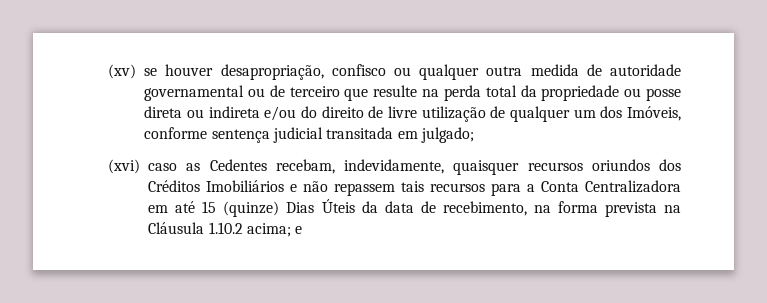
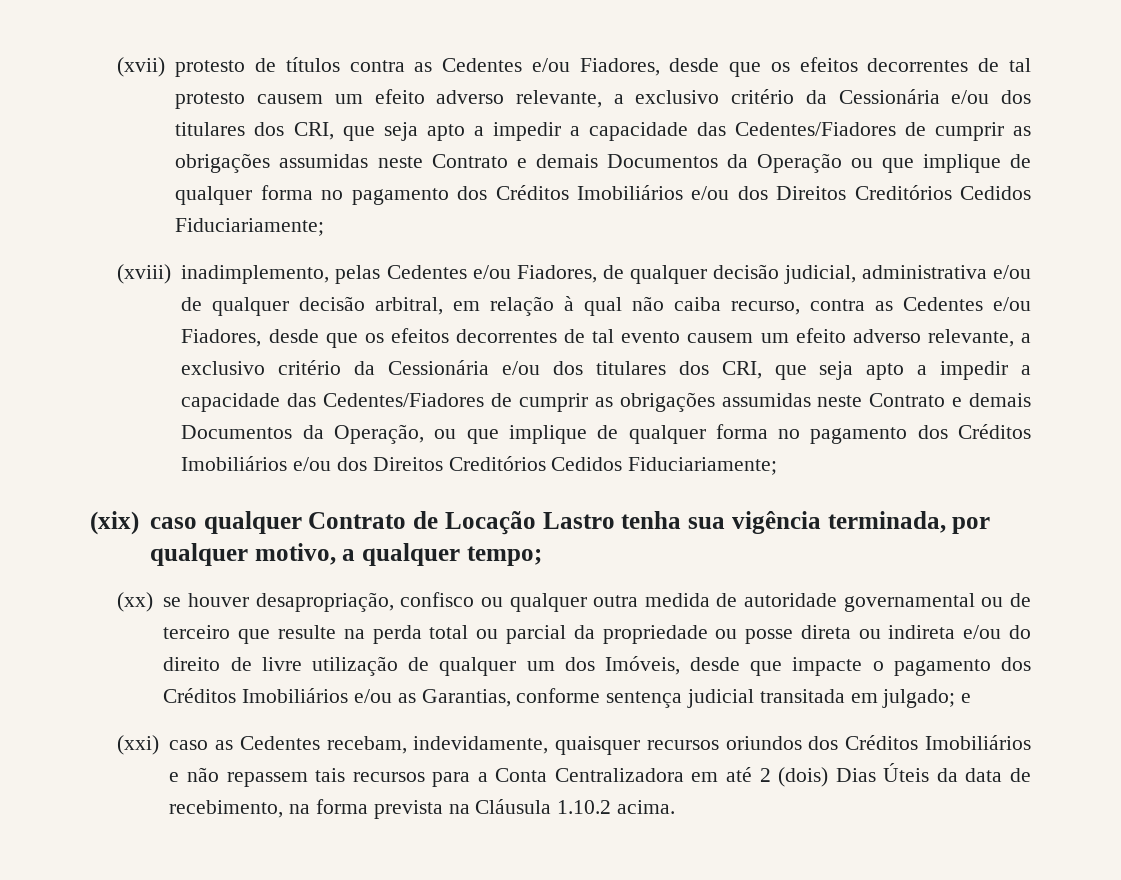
- (xv) se houver desapropriação, confisco ou qualquer outra medida de autoridade governamental ou de terceiro que resulte na perda total da propriedade ou posse direta ou indireta e/ou do direito de livre utilização de qualquer um dos Imóveis, conforme sentença judicial transitada em julgado;
- (xvi) caso as Cedentes recebam, indevidamente, quaisquer recursos oriundos dos Créditos Imobiliários e não repassem tais recursos para a Conta Centralizadora em até 15 (quinze) Dias Úteis da data de recebimento, na forma prevista na Cláusula 1.10.2 acima; e
+ (xvii) protesto de títulos contra as Cedentes e/ou Fiadores, desde que os efeitos decorrentes de tal protesto causem um efeito adverso relevante, a exclusivo critério da Cessionária e/ou dos titulares dos CRI, que seja apto a impedir a capacidade das Cedentes/Fiadores de cumprir as obrigações assumidas neste Contrato e demais Documentos da Operação ou que implique de qualquer forma no pagamento dos Créditos Imobiliários e/ou dos Direitos Creditórios Cedidos Fiduciariamente;
+ (xviii) inadimplemento, pelas Cedentes e/ou Fiadores, de qualquer decisão judicial, administrativa e/ou de qualquer decisão arbitral, em relação à qual não caiba recurso, contra as Cedentes e/ou Fiadores, desde que os efeitos decorrentes de tal evento causem um efeito adverso relevante, a exclusivo critério da Cessionária e/ou dos titulares dos CRI, que seja apto a impedir a capacidade das Cedentes/Fiadores de cumprir as obrigações assumidas neste Contrato e demais Documentos da Operação, ou que implique de qualquer forma no pagamento dos Créditos Imobiliários e/ou dos Direitos Creditórios Cedidos Fiduciariamente;
+ (xix) caso qualquer Contrato de Locação Lastro tenha sua vigência terminada, por qualquer motivo, a qualquer tempo;
+ (xx) se houver desapropriação, confisco ou qualquer outra medida de autoridade governamental ou de terceiro que resulte na perda total ou parcial da propriedade ou posse direta ou indireta e/ou do direito de livre utilização de qualquer um dos Imóveis, desde que impacte o pagamento dos Créditos Imobiliários e/ou as Garantias, conforme sentença judicial transitada em julgado; e
+ (xxi) caso as Cedentes recebam, indevidamente, quaisquer recursos oriundos dos Créditos Imobiliários e não repassem tais recursos para a Conta Centralizadora em até 2 (dois) Dias Úteis da data de recebimento, na forma prevista na Cláusula 1.10.2 acima.

